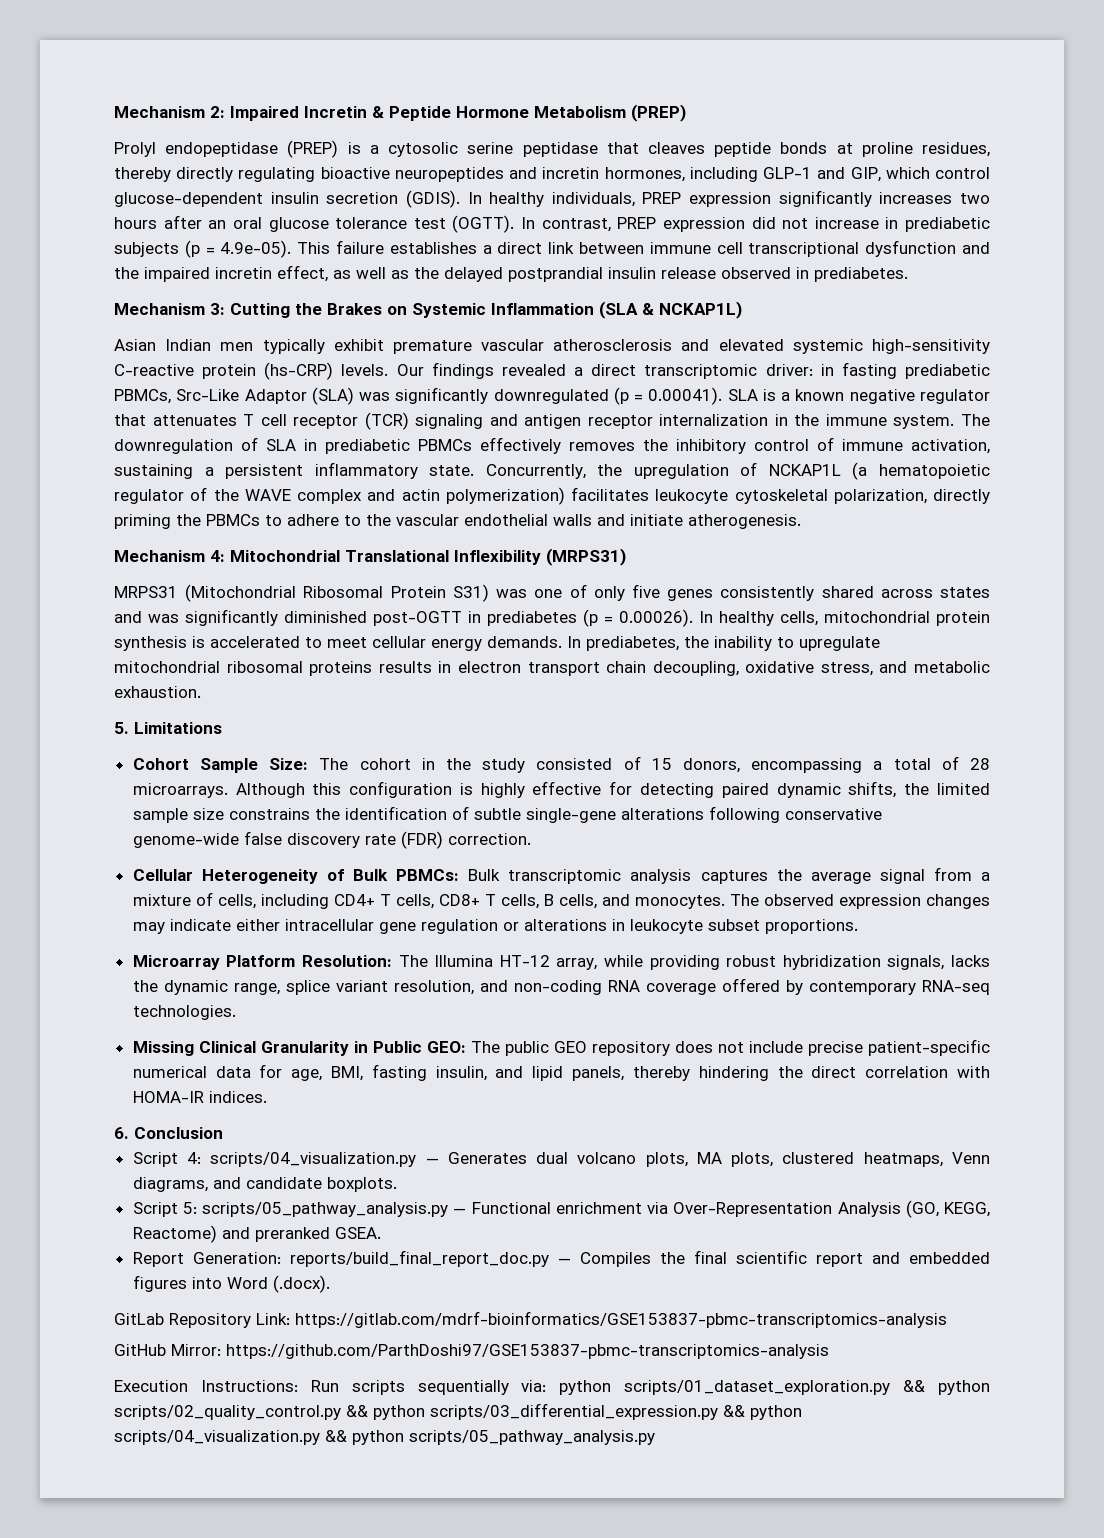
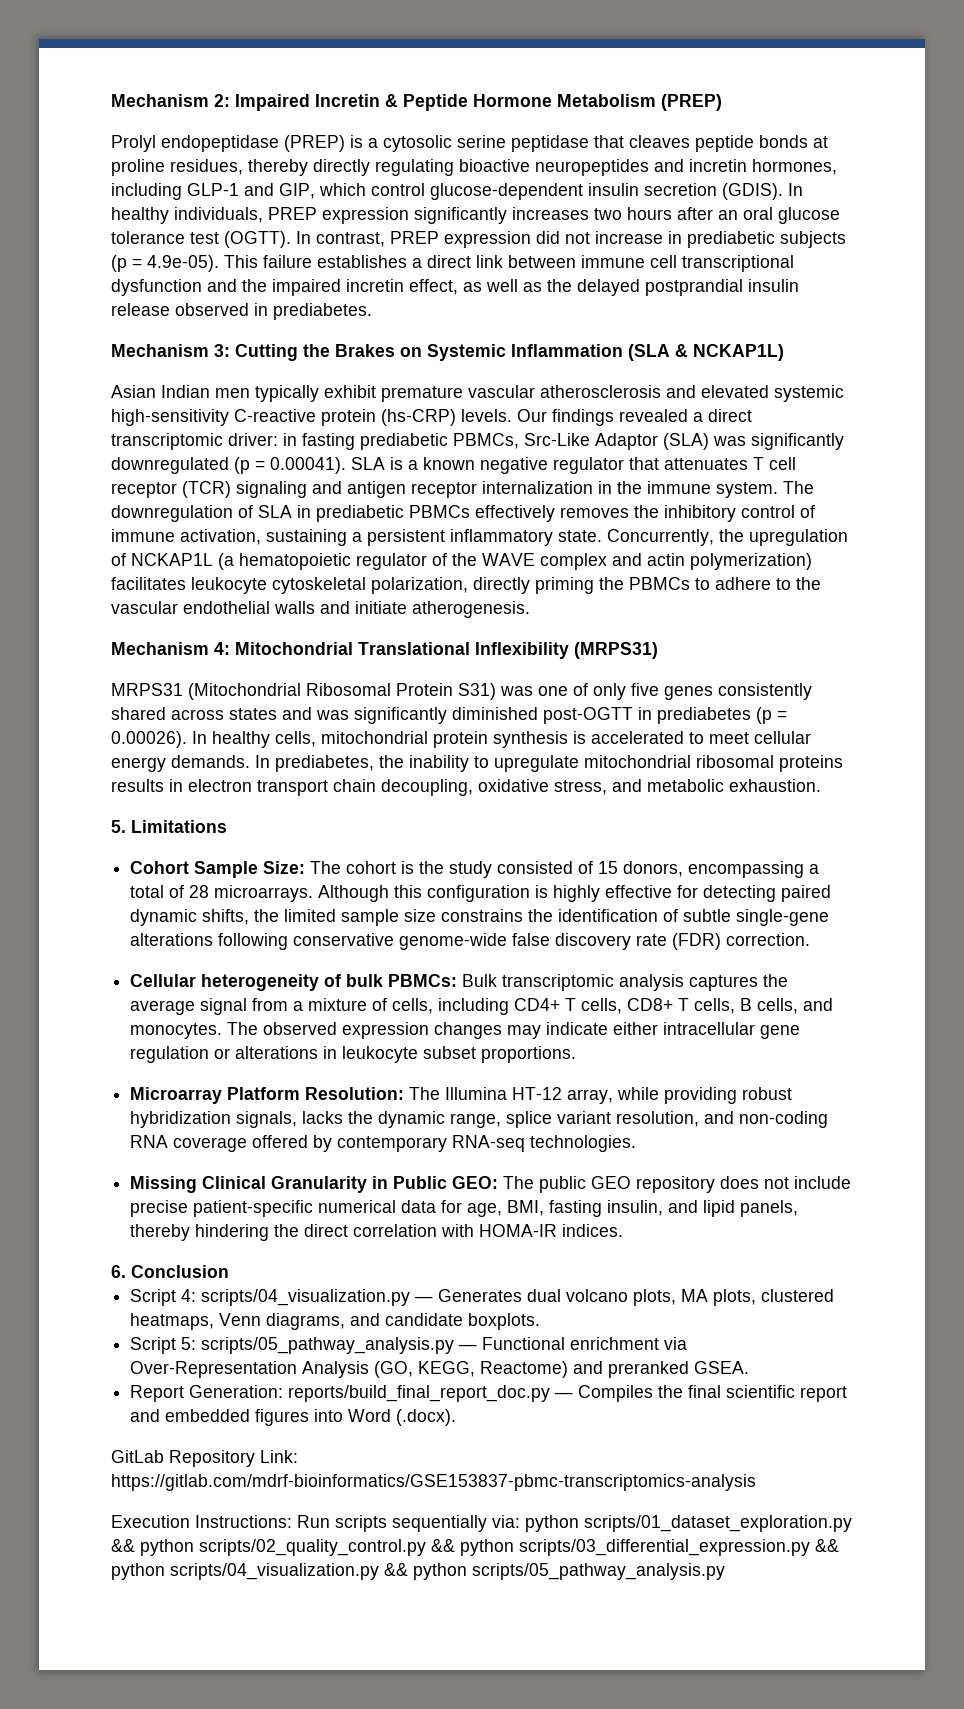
- Cohort Sample Size: The cohort in the study consisted of 15 donors, encompassing a total of 28 microarrays.
+ Cohort Sample Size: The cohort is the study consisted of 15 donors, encompassing a total of 28 microarrays.
- Cellular Heterogeneity of Bulk PBMCs: Bulk transcriptomic analysis captures the average signal from a mixture of cells, including CD4+ T cells, CD8+ T cells, B cells, and monocytes.
+ Cellular heterogeneity of bulk PBMCs: Bulk transcriptomic analysis captures the average signal from a mixture of cells, including CD4+ T cells, CD8+ T cells, B cells, and monocytes.
- GitHub Mirror: https://github.com/ParthDoshi97/GSE153837-pbmc-transcriptomics-analysis

